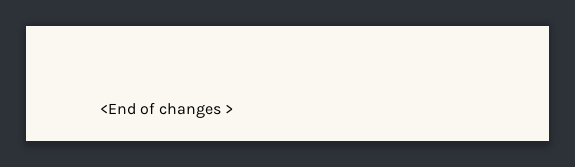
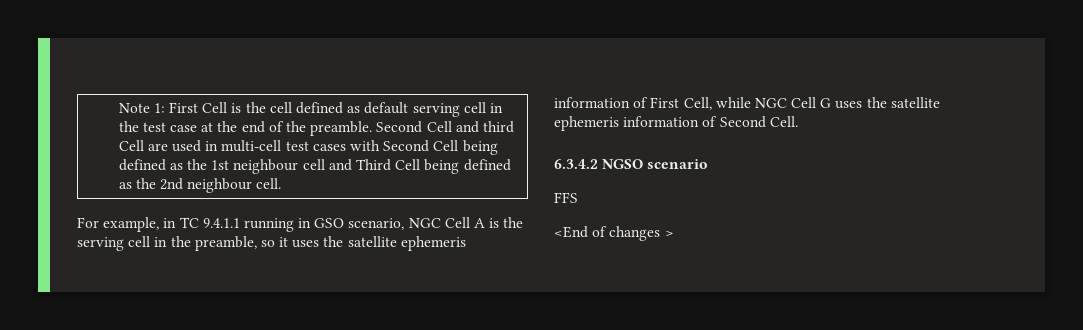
+ Note 1: First Cell is the cell defined as default serving cell in the test case at the end of the preamble. Second Cell and third Cell are used in multi-cell test cases with Second Cell being defined as the 1st neighbour cell and Third Cell being defined as the 2nd neighbour cell.
+ For example, in TC 9.4.1.1 running in GSO scenario, NGC Cell A is the serving cell in the preamble, so it uses the satellite ephemeris information of First Cell, while NGC Cell G uses the satellite ephemeris information of Second Cell.
+ 6.3.4.2 NGSO scenario
+ FFS

